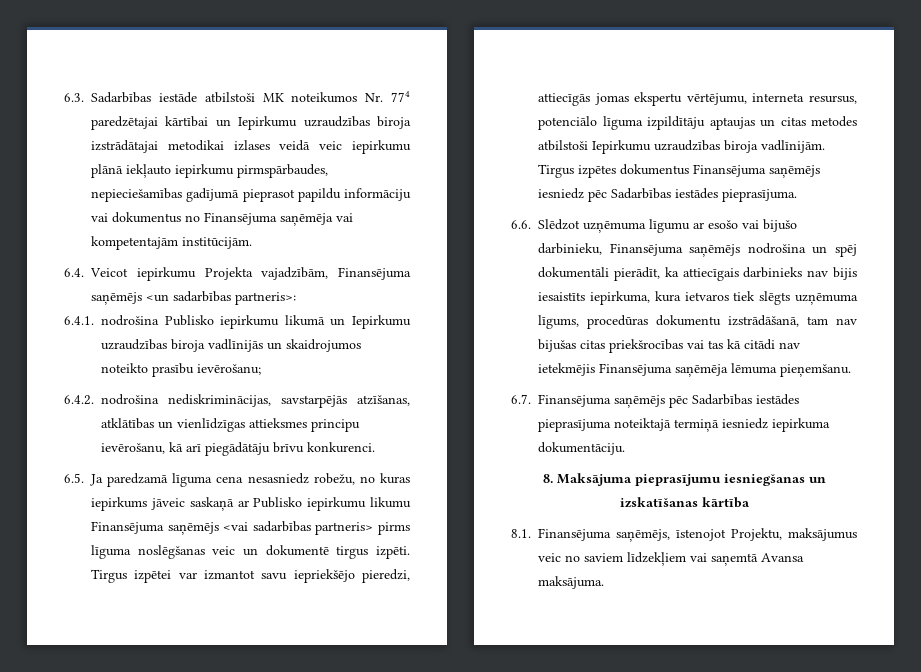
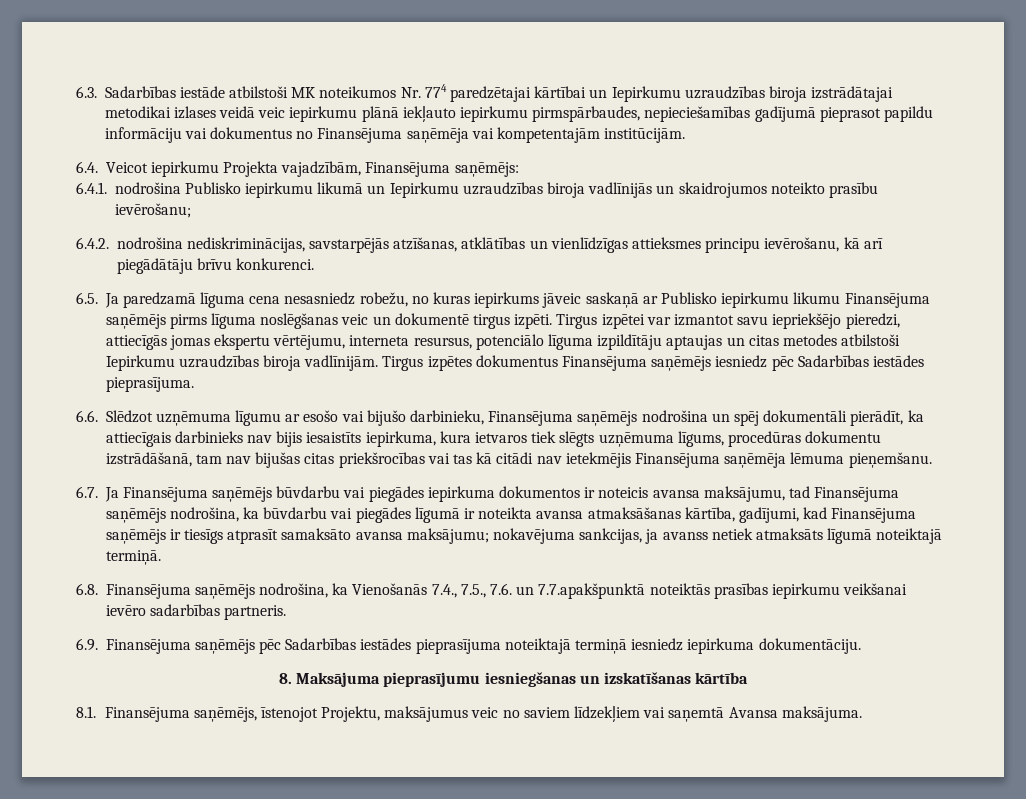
- 6.4. Veicot iepirkumu Projekta vajadzībām, Finansējuma saņēmējs <un sadarbības partneris>:
+ 6.4. Veicot iepirkumu Projekta vajadzībām, Finansējuma saņēmējs:
- 6.5. Ja paredzamā līguma cena nesasniedz robežu, no kuras iepirkums jāveic saskaņā ar Publisko iepirkumu likumu Finansējuma saņēmējs <vai sadarbības partneris> pirms līguma noslēgšanas veic un dokumentē tirgus izpēti.
+ 6.5. Ja paredzamā līguma cena nesasniedz robežu, no kuras iepirkums jāveic saskaņā ar Publisko iepirkumu likumu Finansējuma saņēmējs pirms līguma noslēgšanas veic un dokumentē tirgus izpēti.
- 6.7. Finansējuma saņēmējs pēc Sadarbības iestādes pieprasījuma noteiktajā termiņā iesniedz iepirkuma dokumentāciju.
+ 6.7. Ja Finansējuma saņēmējs būvdarbu vai piegādes iepirkuma dokumentos ir noteicis avansa maksājumu, tad Finansējuma saņēmējs nodrošina, ka būvdarbu vai piegādes līgumā ir noteikta avansa atmaksāšanas kārtība, gadījumi, kad Finansējuma saņēmējs ir tiesīgs atprasīt samaksāto avansa maksājumu; nokavējuma sankcijas, ja avanss netiek atmaksāts līgumā noteiktajā termiņā.
+ 6.8. Finansējuma saņēmējs nodrošina, ka Vienošanās 7.4., 7.5., 7.6. un 7.7.apakšpunktā noteiktās prasības iepirkumu veikšanai ievēro sadarbības partneris.
+ 6.9. Finansējuma saņēmējs pēc Sadarbības iestādes pieprasījuma noteiktajā termiņā iesniedz iepirkuma dokumentāciju.

